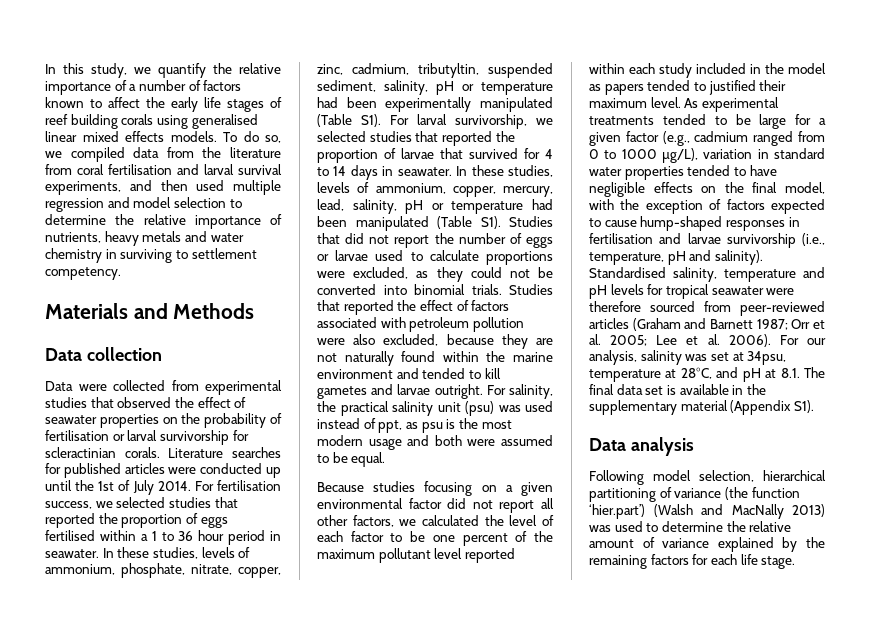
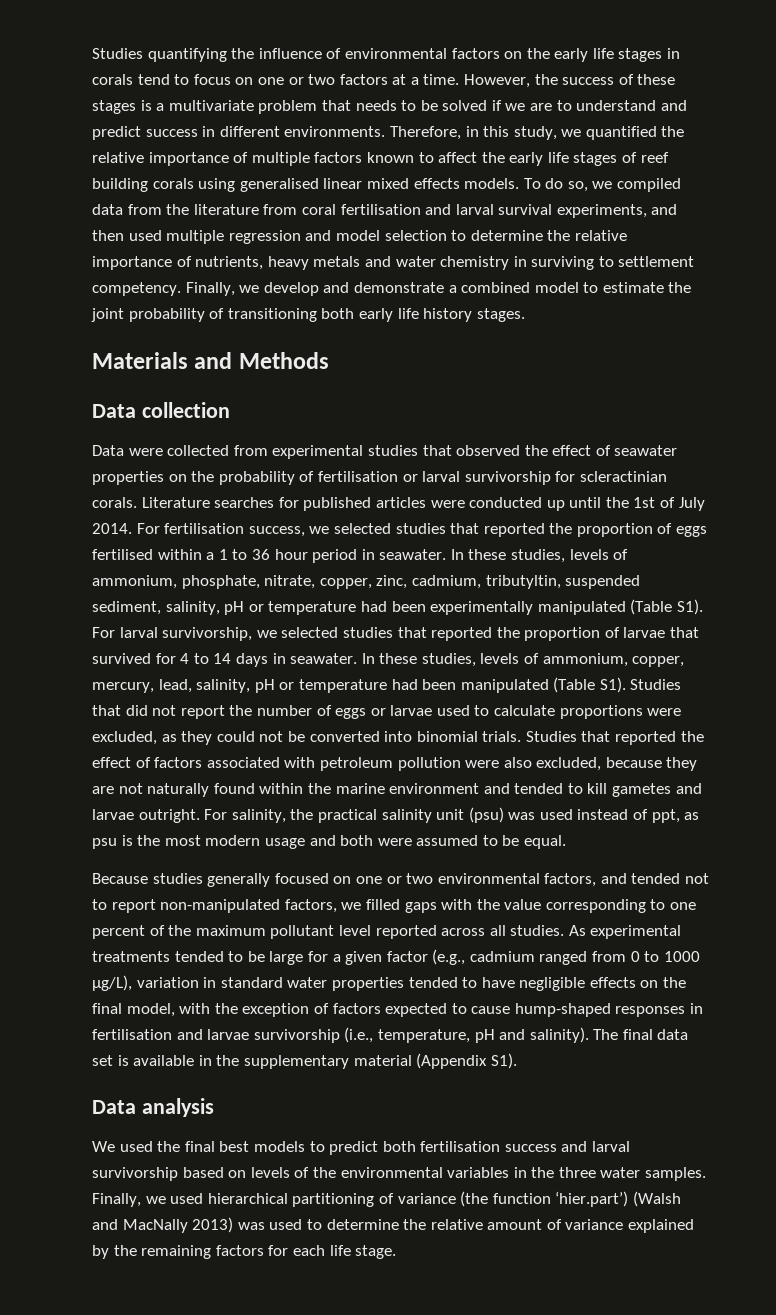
- In this study, we quantify the relative importance of a number of factors known to affect the early life stages of reef building corals using generalised linear mixed effects models.
+ Studies quantifying the influence of environmental factors on the early life stages in corals tend to focus on one or two factors at a time. However, the success of these stages is a multivariate problem that needs to be solved if we are to understand and predict success in different environments. Therefore, in this study, we quantified the relative importance of multiple factors known to affect the early life stages of reef building corals using generalised linear mixed effects models.
+ Finally, we develop and demonstrate a combined model to estimate the joint probability of transitioning both early life history stages.
- Because studies focusing on a given environmental factor did not report all other factors, we calculated the level of each factor to be one percent of the maximum pollutant level reported within each study included in the model as papers tended to justified their maximum level.
+ Because studies generally focused on one or two environmental factors, and tended not to report non-manipulated factors, we filled gaps with the value corresponding to one percent of the maximum pollutant level reported across all studies.
- Standardised salinity, temperature and pH levels for tropical seawater were therefore sourced from peer-reviewed articles (Graham and Barnett 1987; Orr et al. 2005; Lee et al. 2006). For our analysis, salinity was set at 34psu, temperature at 28°C, and pH at 8.1. The final data set is available in the supplementary material (Appendix S1).
+ The final data set is available in the supplementary material (Appendix S1).
- Following model selection, hierarchical partitioning of variance (the function ‘hier.part’) (Walsh and MacNally 2013) was used to determine the relative amount of variance explained by the remaining factors for each life stage.
+ We used the final best models to predict both fertilisation success and larval survivorship based on levels of the environmental variables in the three water samples. Finally, we used hierarchical partitioning of variance (the function ‘hier.part’) (Walsh and MacNally 2013) was used to determine the relative amount of variance explained by the remaining factors for each life stage.

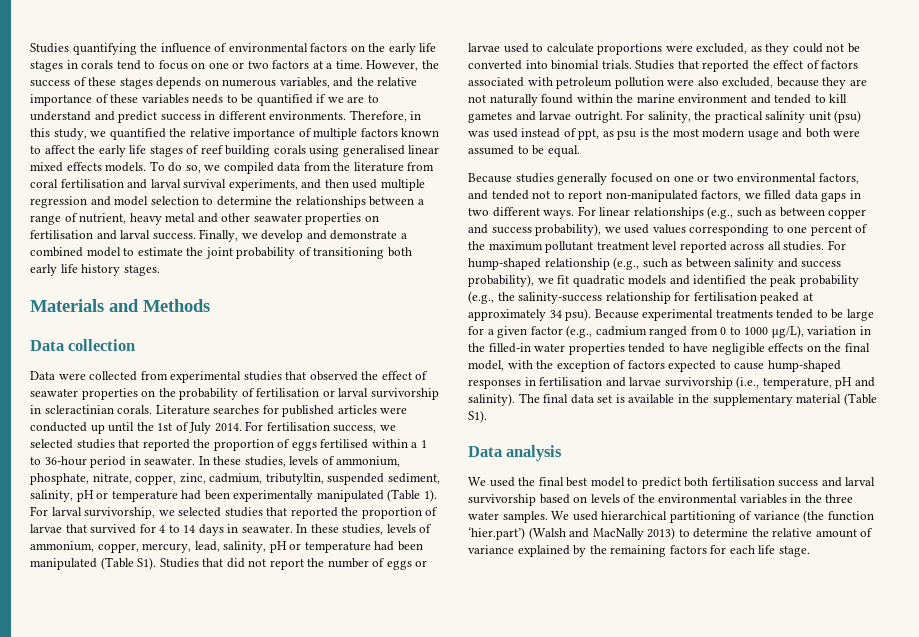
- However, the success of these stages is a multivariate problem that needs to be solved if we are to understand and predict success in different environments.
+ However, the success of these stages depends on numerous variables, and the relative importance of these variables needs to be quantified if we are to understand and predict success in different environments.
- To do so, we compiled data from the literature from coral fertilisation and larval survival experiments, and then used multiple regression and model selection to determine the relative importance of nutrients, heavy metals and water chemistry in surviving to settlement competency.
+ To do so, we compiled data from the literature from coral fertilisation and larval survival experiments, and then used multiple regression and model selection to determine the relationships between a range of nutrient, heavy metal and other seawater properties on fertilisation and larval success.
- Data were collected from experimental studies that observed the effect of seawater properties on the probability of fertilisation or larval survivorship for scleractinian corals.
+ Data were collected from experimental studies that observed the effect of seawater properties on the probability of fertilisation or larval survivorship in scleractinian corals.
- For fertilisation success, we selected studies that reported the proportion of eggs fertilised within a 1 to 36 hour period in seawater.
+ For fertilisation success, we selected studies that reported the proportion of eggs fertilised within a 1 to 36-hour period in seawater.
- In these studies, levels of ammonium, phosphate, nitrate, copper, zinc, cadmium, tributyltin, suspended sediment, salinity, pH or temperature had been experimentally manipulated (Table S1). For larval survivorship, we selected studies that reported the proportion of larvae that survived for 4 to 14 days in seawater.
+ In these studies, levels of ammonium, phosphate, nitrate, copper, zinc, cadmium, tributyltin, suspended sediment, salinity, pH or temperature had been experimentally manipulated (Table 1). For larval survivorship, we selected studies that reported the proportion of larvae that survived for 4 to 14 days in seawater.
- Because studies generally focused on one or two environmental factors, and tended not to report non-manipulated factors, we filled gaps with the value corresponding to one percent of the maximum pollutant level reported across all studies.
+ Because studies generally focused on one or two environmental factors, and tended not to report non-manipulated factors, we filled data gaps in two different ways. For linear relationships (e.g., such as between copper and success probability), we used values corresponding to one percent of the maximum pollutant treatment level reported across all studies.
- As experimental treatments tended to be large for a given factor (e.g., cadmium ranged from 0 to 1000 µg/L), variation in standard water properties tended to have negligible effects on the final model, with the exception of factors expected to cause hump-shaped responses in fertilisation and larvae survivorship (i.e., temperature, pH and salinity).
+ For hump-shaped relationship (e.g., such as between salinity and success probability), we fit quadratic models and identified the peak probability (e.g., the salinity-success relationship for fertilisation peaked at approximately 34 psu). Because experimental treatments tended to be large for a given factor (e.g., cadmium ranged from 0 to 1000 µg/L), variation in the filled-in water properties tended to have negligible effects on the final model, with the exception of factors expected to cause hump-shaped responses in fertilisation and larvae survivorship (i.e., temperature, pH and salinity).
- The final data set is available in the supplementary material (Appendix S1).
+ The final data set is available in the supplementary material (Table S1).
- We used the final best models to predict both fertilisation success and larval survivorship based on levels of the environmental variables in the three water samples.
+ We used the final best model to predict both fertilisation success and larval survivorship based on levels of the environmental variables in the three water samples.
- Finally, we used hierarchical partitioning of variance (the function ‘hier.part’) (Walsh and MacNally 2013) was used to determine the relative amount of variance explained by the remaining factors for each life stage.
+ We used hierarchical partitioning of variance (the function ‘hier.part’) (Walsh and MacNally 2013) to determine the relative amount of variance explained by the remaining factors for each life stage.

